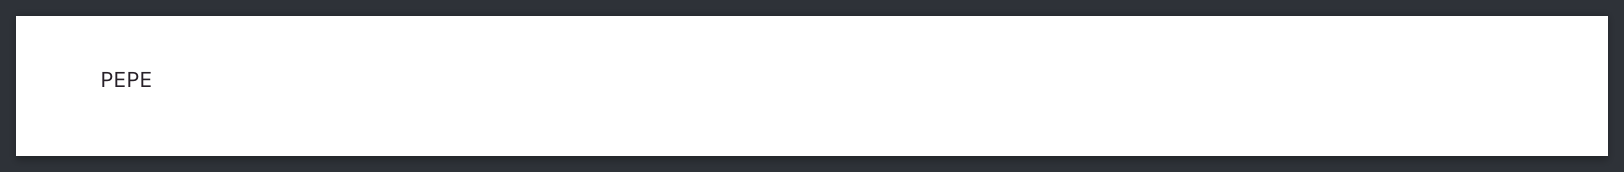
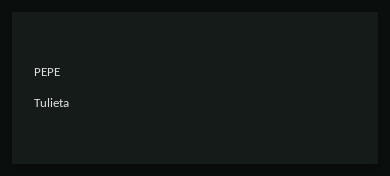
+ Tulieta

